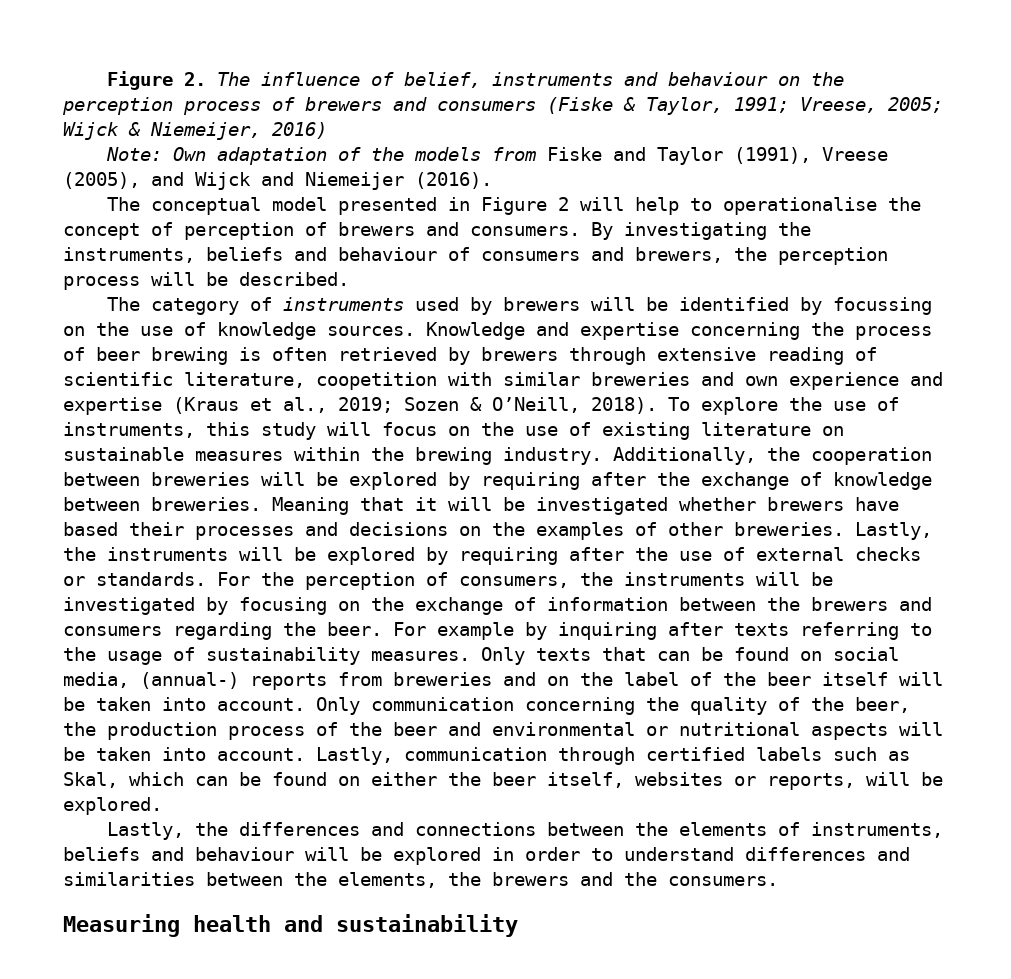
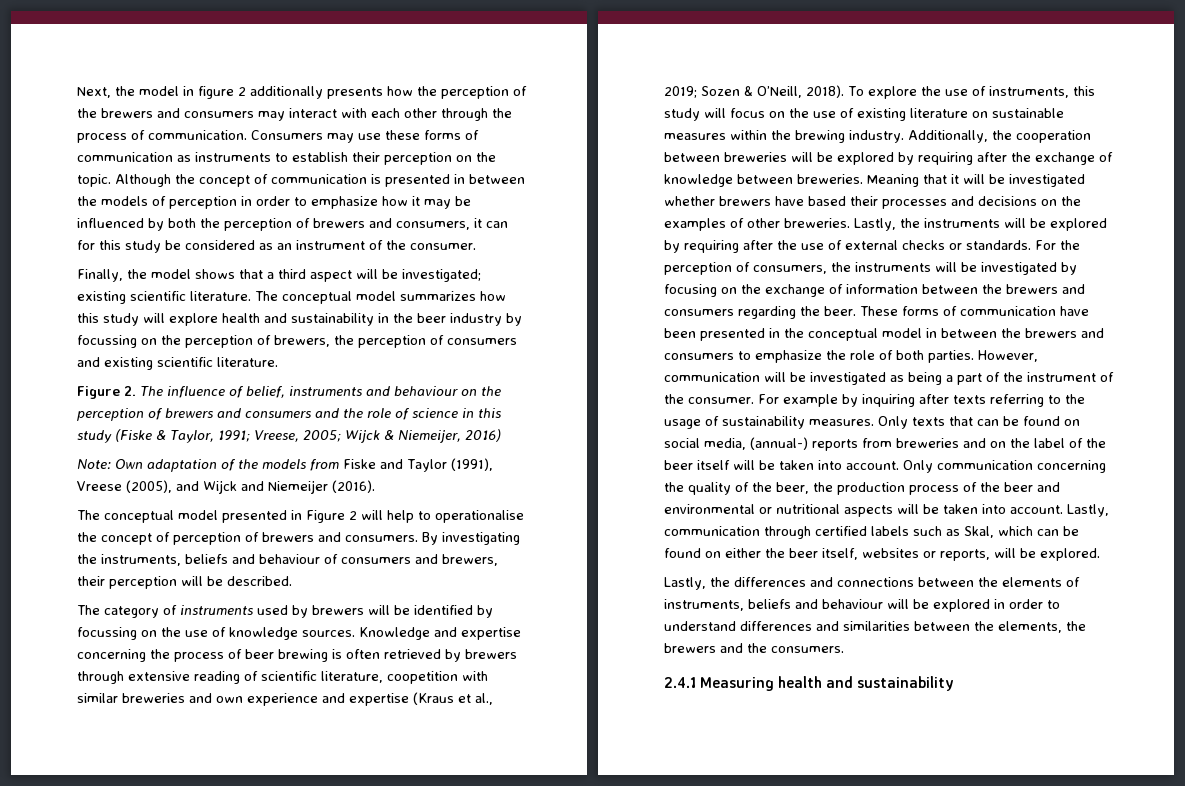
+ Next, the model in figure 2 additionally presents how the perception of the brewers and consumers may interact with each other through the process of communication. Consumers may use these forms of communication as instruments to establish their perception on the topic. Although the concept of communication is presented in between the models of perception in order to emphasize how it may be influenced by both the perception of brewers and consumers, it can for this study be considered as an instrument of the consumer.
+ Finally, the model shows that a third aspect will be investigated; existing scientific literature. The conceptual model summarizes how this study will explore health and sustainability in the beer industry by focussing on the perception of brewers, the perception of consumers and existing scientific literature.
- Figure 2. The influence of belief, instruments and behaviour on the perception process of brewers and consumers (Fiske & Taylor, 1991; Vreese, 2005; Wijck & Niemeijer, 2016)
+ Figure 2. The influence of belief, instruments and behaviour on the perception of brewers and consumers and the role of science in this study (Fiske & Taylor, 1991; Vreese, 2005; Wijck & Niemeijer, 2016)
- By investigating the instruments, beliefs and behaviour of consumers and brewers, the perception process will be described.
+ By investigating the instruments, beliefs and behaviour of consumers and brewers, their perception will be described.
+ These forms of communication have been presented in the conceptual model in between the brewers and consumers to emphasize the role of both parties. However, communication will be investigated as being a part of the instrument of the consumer.
- Measuring health and sustainability
+ 2.4.1 Measuring health and sustainability

